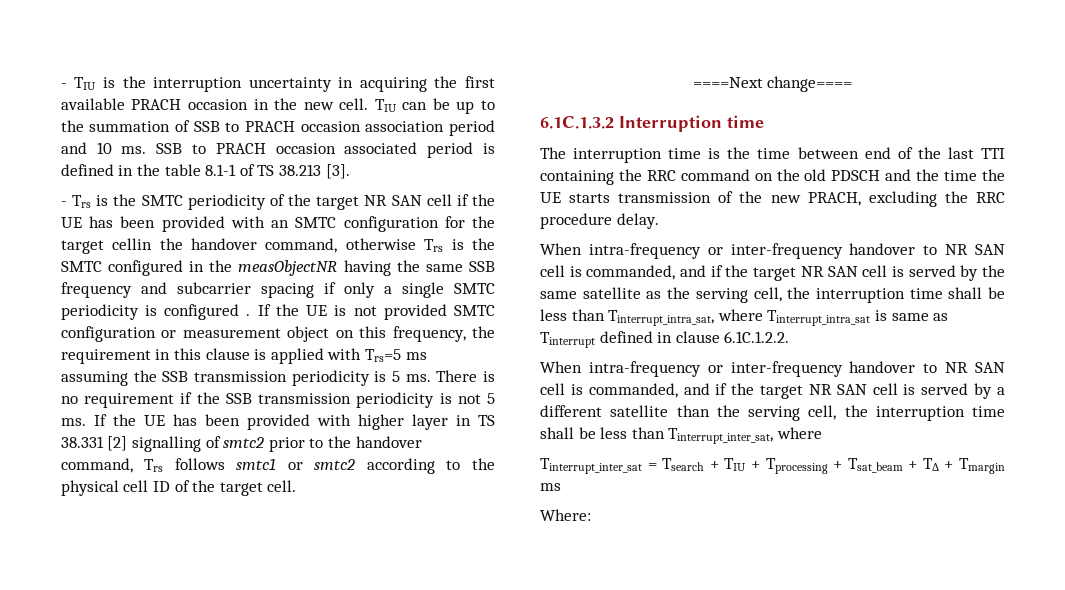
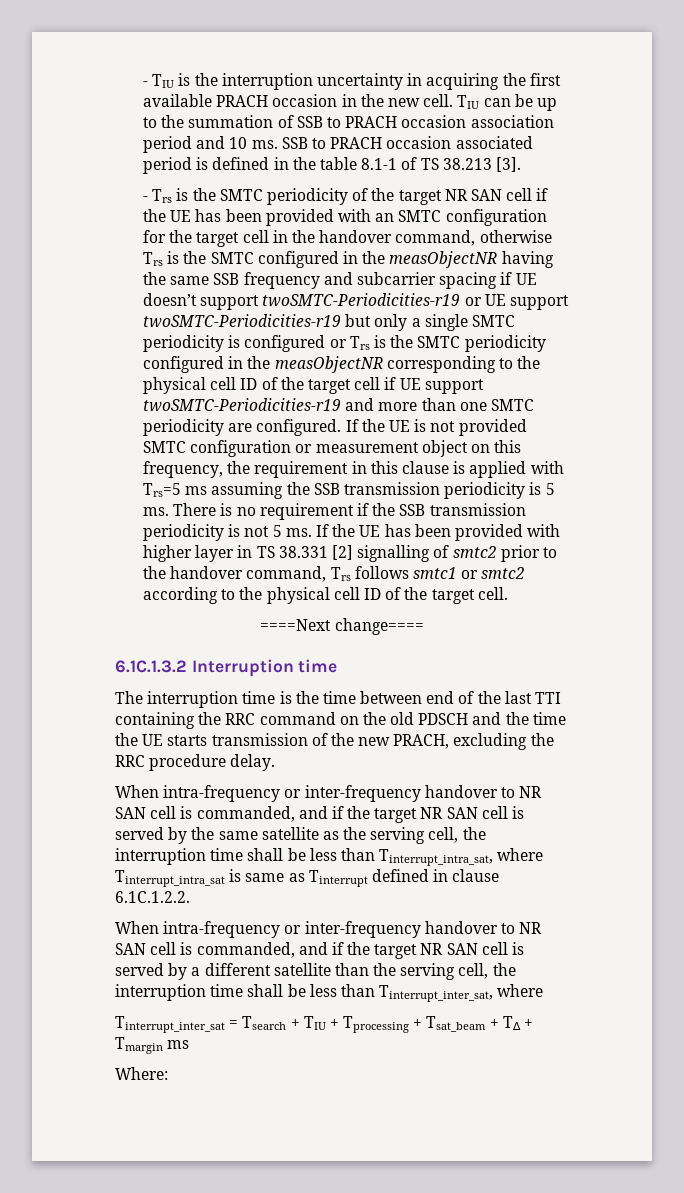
- - Trs is the SMTC periodicity of the target NR SAN cell if the UE has been provided with an SMTC configuration for the target cellin the handover command, otherwise Trs is the SMTC configured in the measObjectNR having the same SSB frequency and subcarrier spacing if only a single SMTC periodicity is configured .
+ - Trs is the SMTC periodicity of the target NR SAN cell if the UE has been provided with an SMTC configuration for the target cell in the handover command, otherwise Trs is the SMTC configured in the measObjectNR having the same SSB frequency and subcarrier spacing if UE doesn’t support twoSMTC-Periodicities-r19 or UE support twoSMTC-Periodicities-r19 but only a single SMTC periodicity is configured or Trs is the SMTC periodicity configured in the measObjectNR corresponding to the physical cell ID of the target cell if UE support twoSMTC-Periodicities-r19 and more than one SMTC periodicity are configured.

